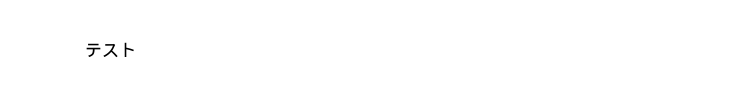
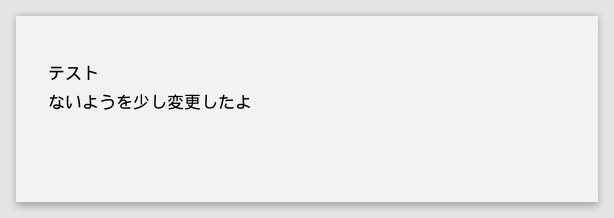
+ ないようを少し変更したよ

